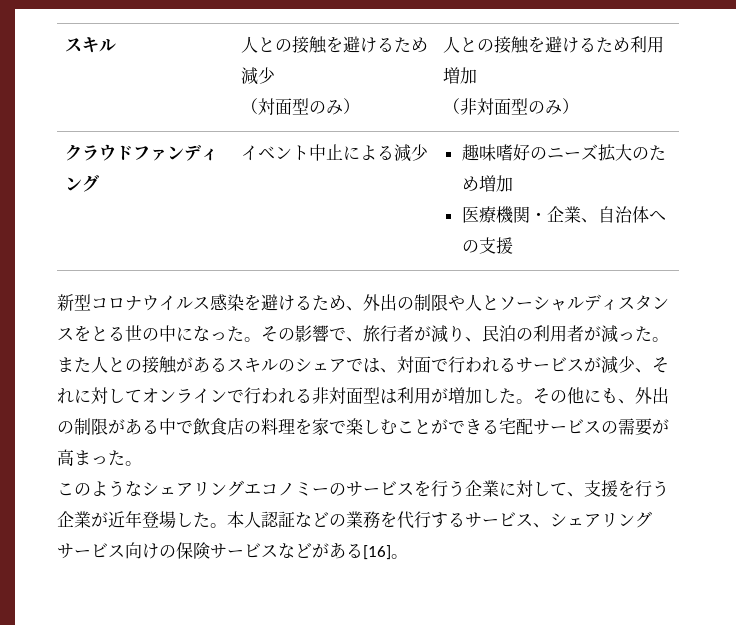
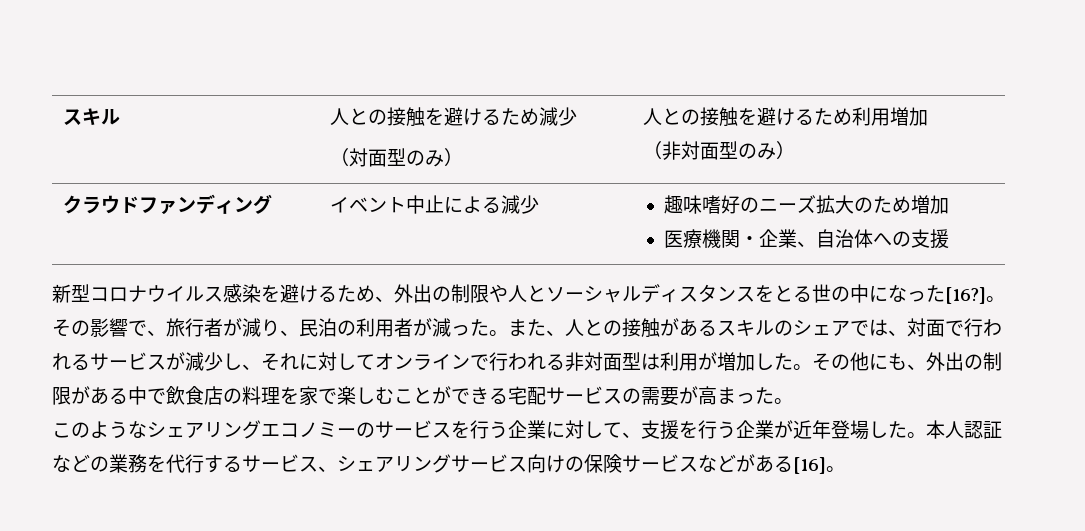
- 新型コロナウイルス感染を避けるため、外出の制限や人とソーシャルディスタンスをとる世の中になった。
+ 新型コロナウイルス感染を避けるため、外出の制限や人とソーシャルディスタンスをとる世の中になった[16?]。
- また人との接触があるスキルのシェアでは、対面で行われるサービスが減少、それに対してオンラインで行われる非対面型は利用が増加した。
+ また、人との接触があるスキルのシェアでは、対面で行われるサービスが減少し、それに対してオンラインで行われる非対面型は利用が増加した。

